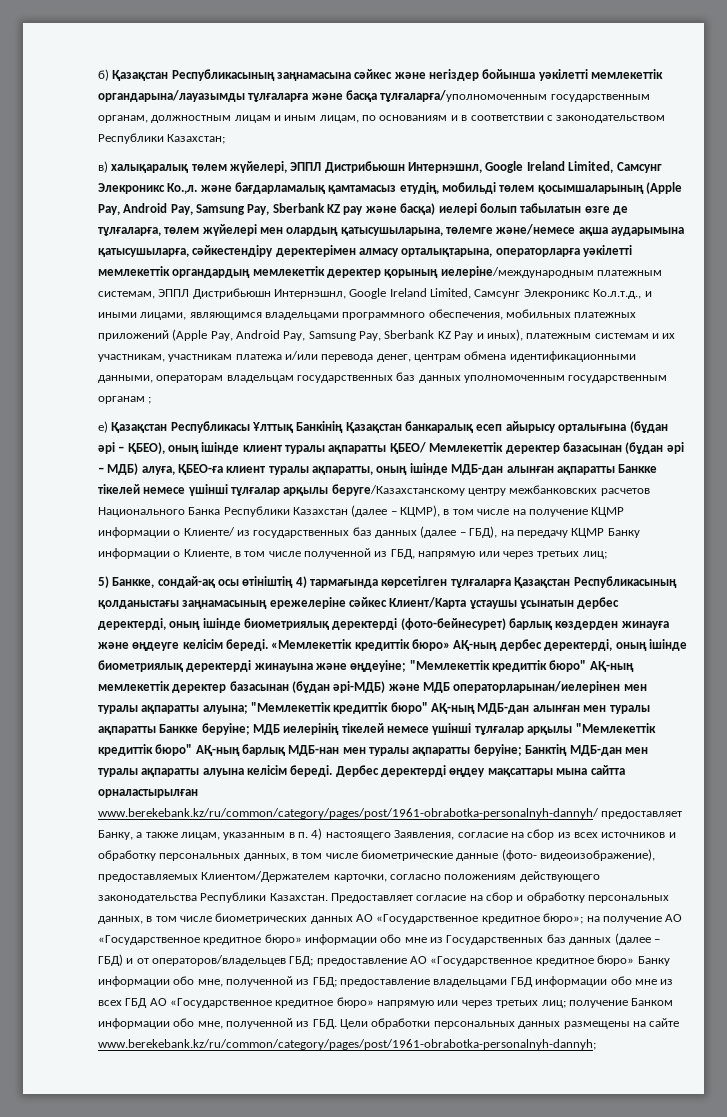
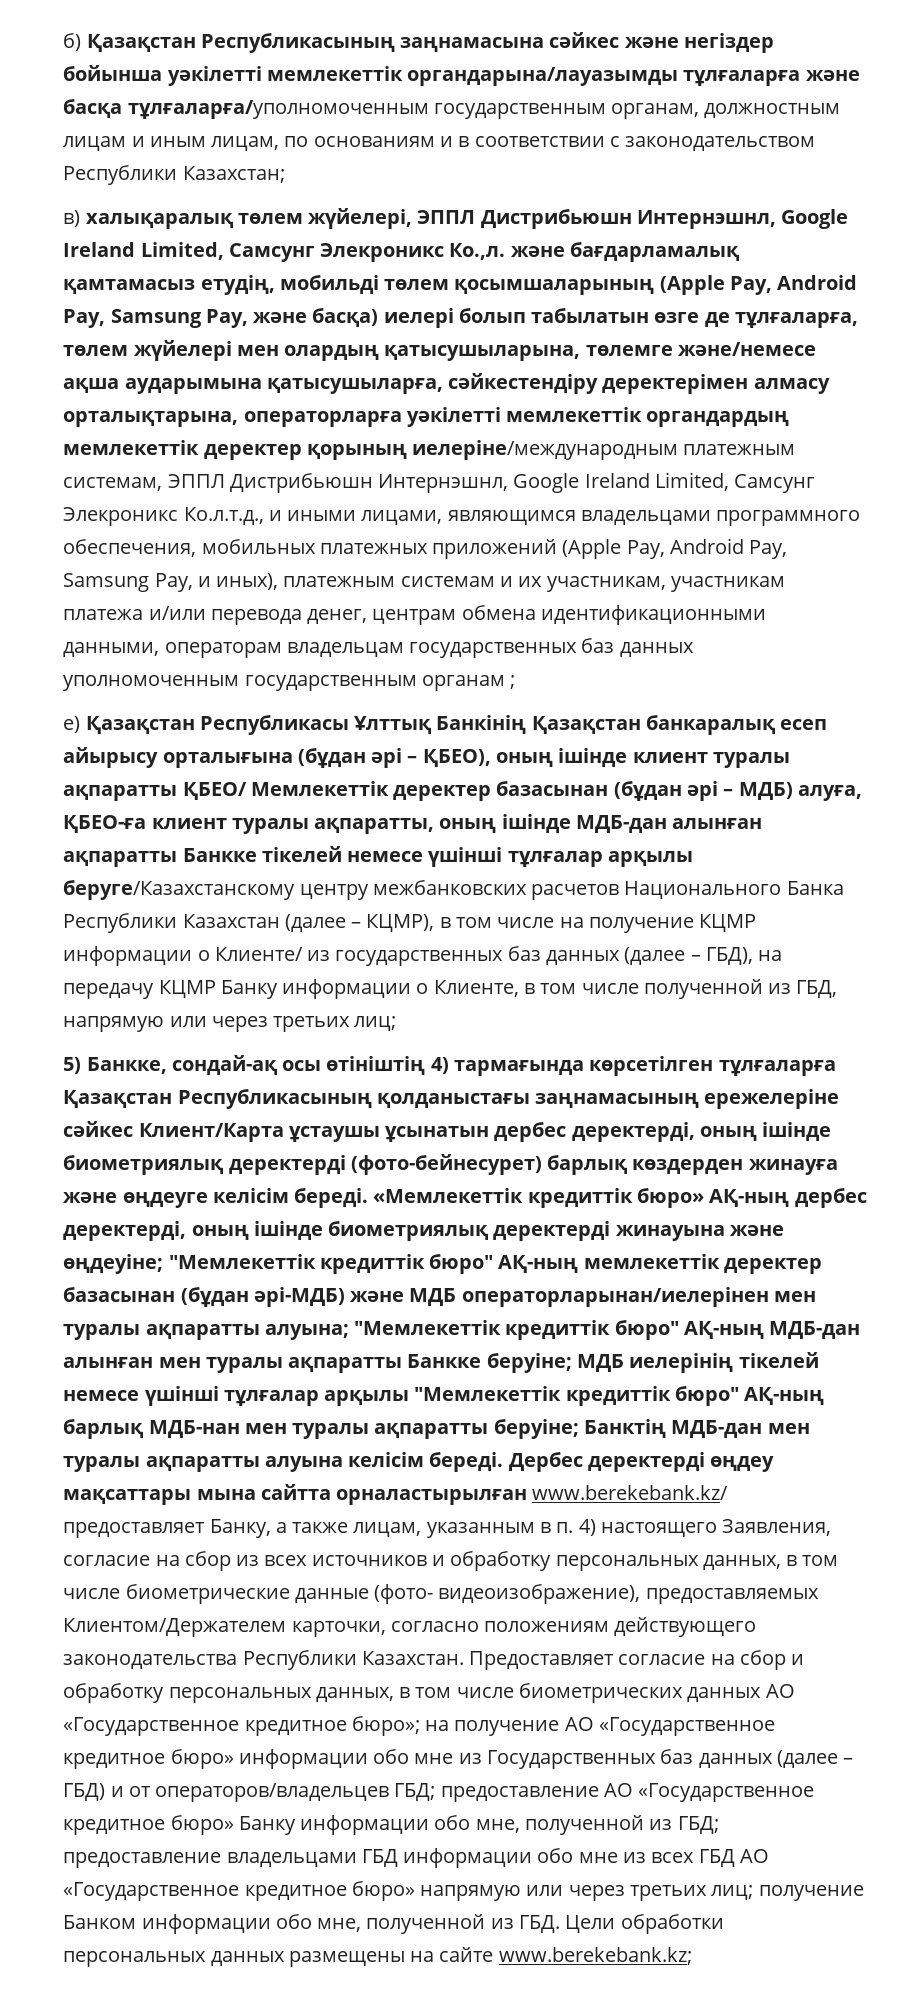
- в) халықаралық төлем жүйелері, ЭППЛ Дистрибьюшн Интернэшнл, Google Ireland Limited, Самсунг Элекроникс Ко.,л. және бағдарламалық қамтамасыз етудің, мобильді төлем қосымшаларының (Apple Pay, Android Pay, Samsung Pay, Sberbank KZ pay және басқа) иелері болып табылатын өзге де тұлғаларға, төлем жүйелері мен олардың қатысушыларына, төлемге және/немесе ақша аударымына қатысушыларға, сәйкестендіру деректерімен алмасу орталықтарына, операторларға уәкілетті мемлекеттік органдардың мемлекеттік деректер қорының иелеріне/международным платежным системам, ЭППЛ Дистрибьюшн Интернэшнл, Google Ireland Limited, Самсунг Элекроникс Ко.л.т.д., и иными лицами, являющимся владельцами программного обеспечения, мобильных платежных приложений (Apple Pay, Android Pay, Samsung Pay, Sberbank KZ Pay и иных), платежным системам и их участникам, участникам платежа и/или перевода денег, центрам обмена идентификационными данными, операторам владельцам государственных баз данных уполномоченным государственным органам ;
+ в) халықаралық төлем жүйелері, ЭППЛ Дистрибьюшн Интернэшнл, Google Ireland Limited, Самсунг Элекроникс Ко.,л. және бағдарламалық қамтамасыз етудің, мобильді төлем қосымшаларының (Apple Pay, Android Pay, Samsung Pay, және басқа) иелері болып табылатын өзге де тұлғаларға, төлем жүйелері мен олардың қатысушыларына, төлемге және/немесе ақша аударымына қатысушыларға, сәйкестендіру деректерімен алмасу орталықтарына, операторларға уәкілетті мемлекеттік органдардың мемлекеттік деректер қорының иелеріне/международным платежным системам, ЭППЛ Дистрибьюшн Интернэшнл, Google Ireland Limited, Самсунг Элекроникс Ко.л.т.д., и иными лицами, являющимся владельцами программного обеспечения, мобильных платежных приложений (Apple Pay, Android Pay, Samsung Pay, и иных), платежным системам и их участникам, участникам платежа и/или перевода денег, центрам обмена идентификационными данными, операторам владельцам государственных баз данных уполномоченным государственным органам ;
- Дербес деректерді өңдеу мақсаттары мына сайтта орналастырылған www.berekebank.kz/ru/common/category/pages/post/1961-obrabotka-personalnyh-dannyh/ предоставляет Банку, а также лицам, указанным в п. 4) настоящего Заявления, согласие на сбор из всех источников и обработку персональных данных, в том числе биометрические данные (фото- видеоизображение), предоставляемых Клиентом/Держателем карточки, согласно положениям действующего законодательства Республики Казахстан.
+ Дербес деректерді өңдеу мақсаттары мына сайтта орналастырылған www.berekebank.kz/ предоставляет Банку, а также лицам, указанным в п. 4) настоящего Заявления, согласие на сбор из всех источников и обработку персональных данных, в том числе биометрические данные (фото- видеоизображение), предоставляемых Клиентом/Держателем карточки, согласно положениям действующего законодательства Республики Казахстан.
- получение Банком информации обо мне, полученной из ГБД. Цели обработки персональных данных размещены на сайте www.berekebank.kz/ru/common/category/pages/post/1961-obrabotka-personalnyh-dannyh;
+ получение Банком информации обо мне, полученной из ГБД. Цели обработки персональных данных размещены на сайте www.berekebank.kz;

